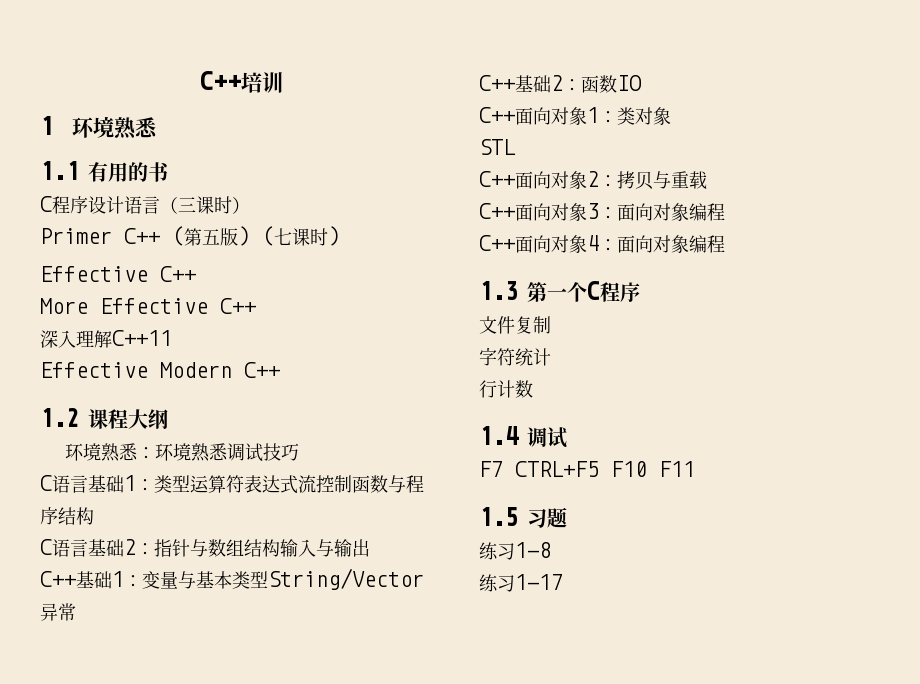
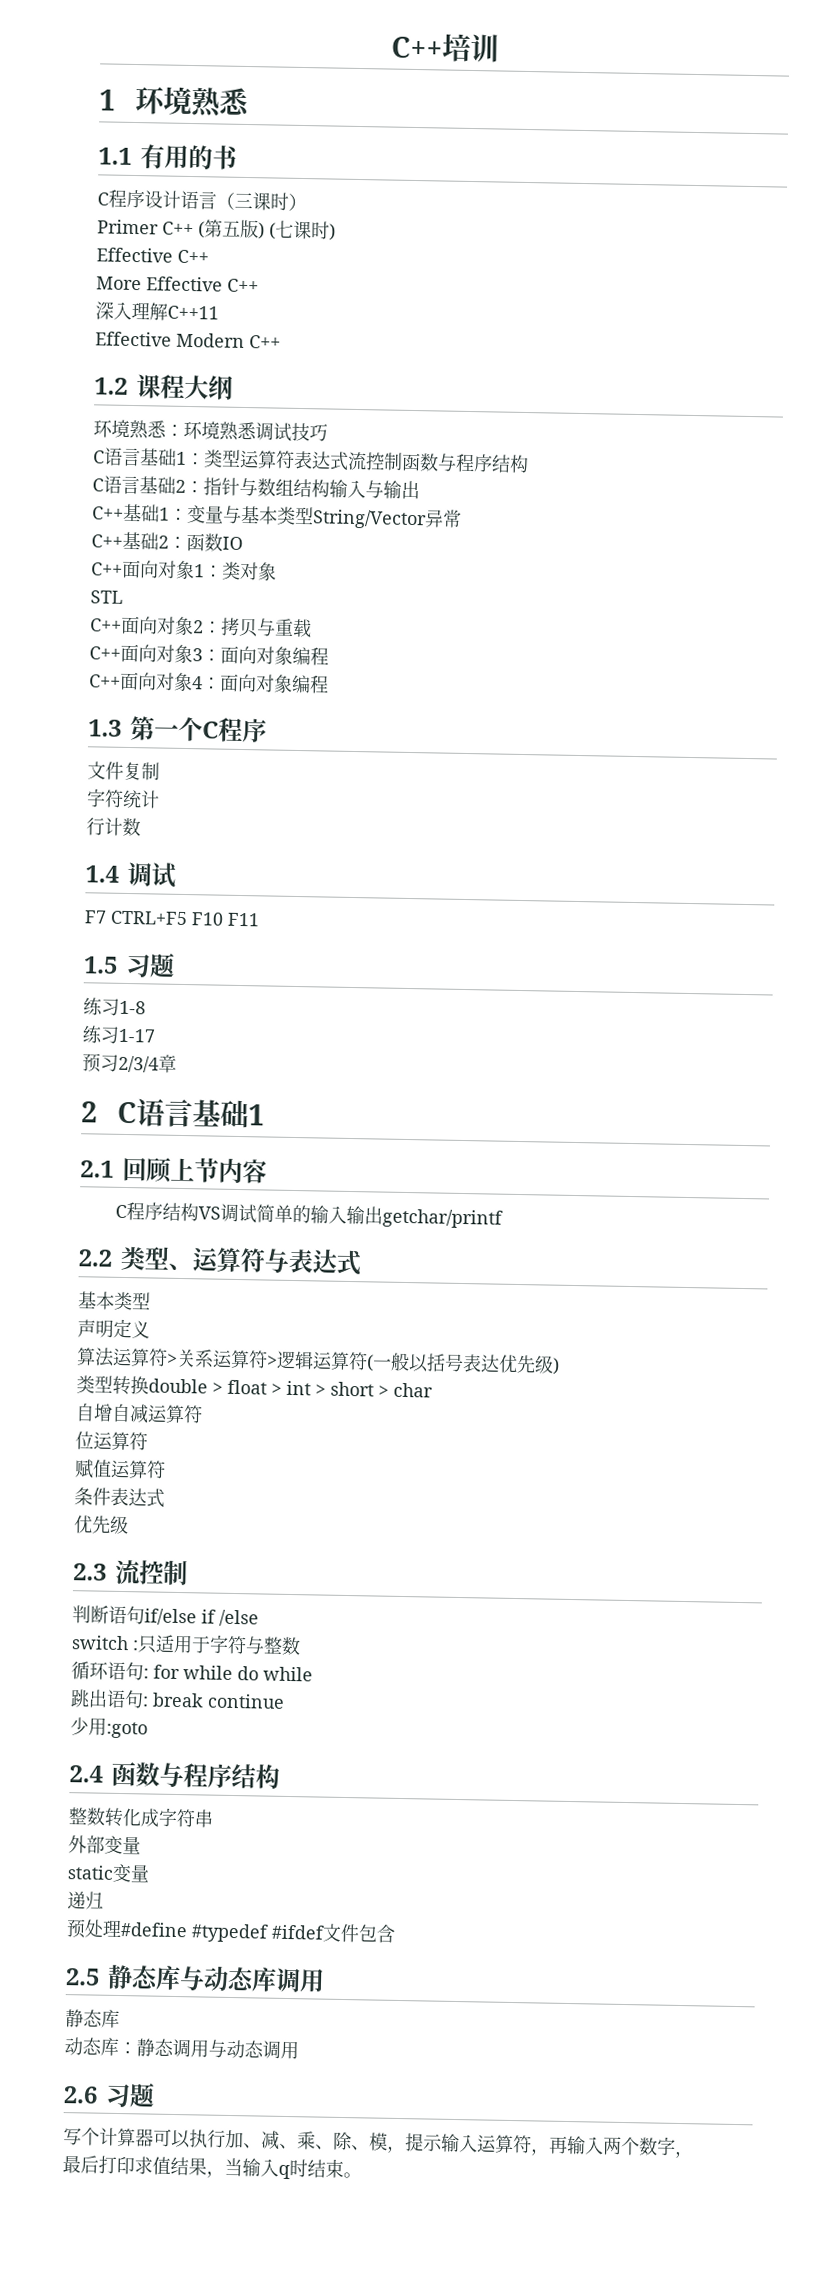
+ 预习2/3/4章
+ 2 C语言基础1
+ 2.1回顾上节内容
+ C程序结构VS调试简单的输入输出getchar/printf
+ 2.2类型、运算符与表达式
+ 基本类型
+ 声明定义
+ 算法运算符>关系运算符>逻辑运算符(一般以括号表达优先级)
+ 类型转换double > float > int > short > char
+ 自增自减运算符
+ 位运算符
+ 赋值运算符
+ 条件表达式
+ 优先级
+ 2.3流控制
+ 判断语句if/else if /else
+ switch :只适用于字符与整数
+ 循环语句: for while do while
+ 跳出语句: break continue
+ 少用:goto
+ 2.4函数与程序结构
+ 整数转化成字符串
+ 外部变量
+ static变量
+ 递归
+ 预处理#define #typedef #ifdef文件包含
+ 2.5静态库与动态库调用
+ 静态库
+ 动态库：静态调用与动态调用
+ 2.6习题
+ 写个计算器可以执行加、减、乘、除、模，提示输入运算符，再输入两个数字，
+ 最后打印求值结果，当输入q时结束。

